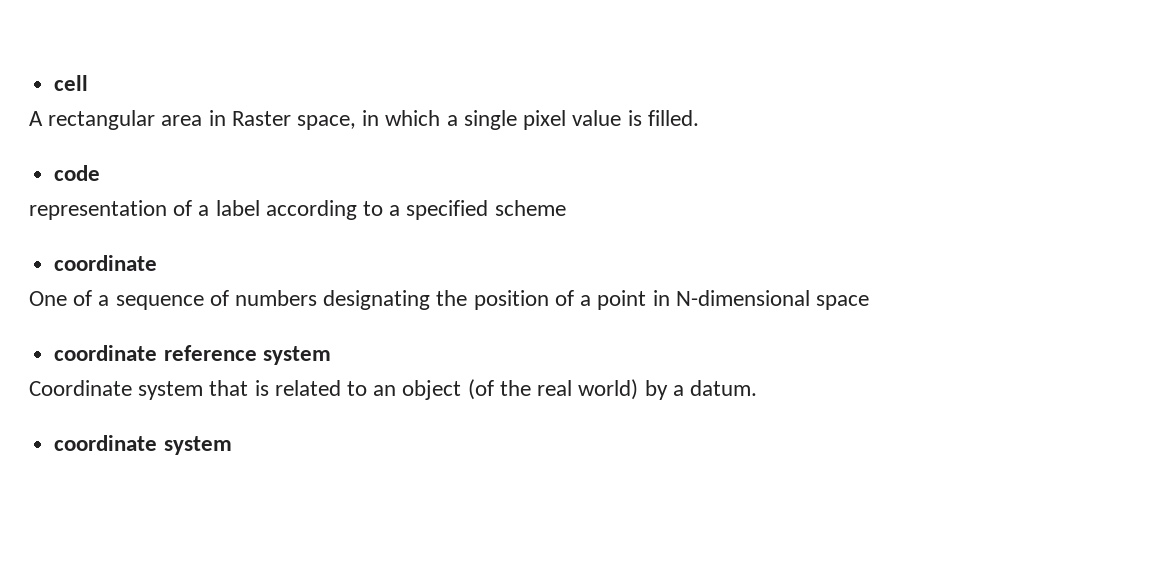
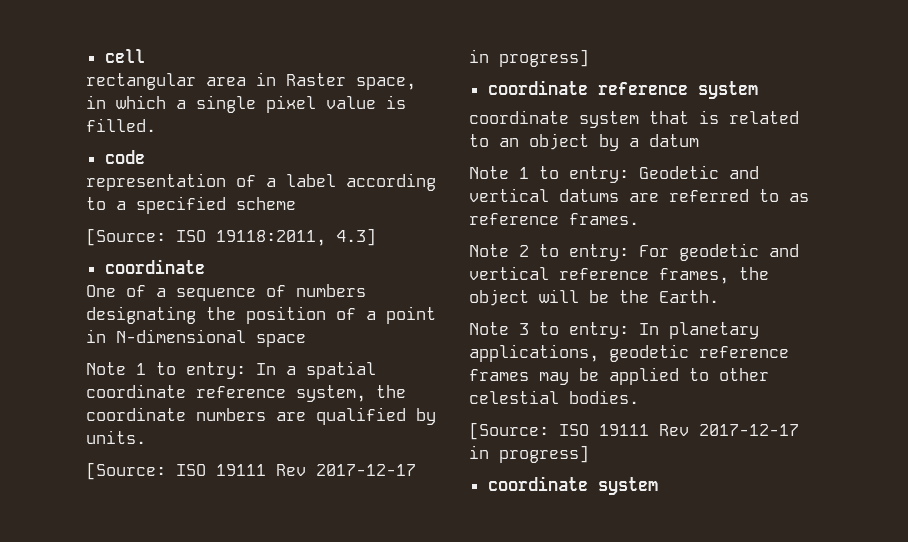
- A rectangular area in Raster space, in which a single pixel value is filled.
+ rectangular area in Raster space, in which a single pixel value is filled.
+ [Source: ISO 19118:2011, 4.3]
+ Note 1 to entry: In a spatial coordinate reference system, the coordinate numbers are qualified by units.
+ [Source: ISO 19111 Rev 2017-12-17 in progress]
- Coordinate system that is related to an object (of the real world) by a datum.
+ coordinate system that is related to an object by a datum
+ Note 1 to entry: Geodetic and vertical datums are referred to as reference frames.
+ Note 2 to entry: For geodetic and vertical reference frames, the object will be the Earth.
+ Note 3 to entry: In planetary applications, geodetic reference frames may be applied to other celestial bodies.
+ [Source: ISO 19111 Rev 2017-12-17 in progress]

